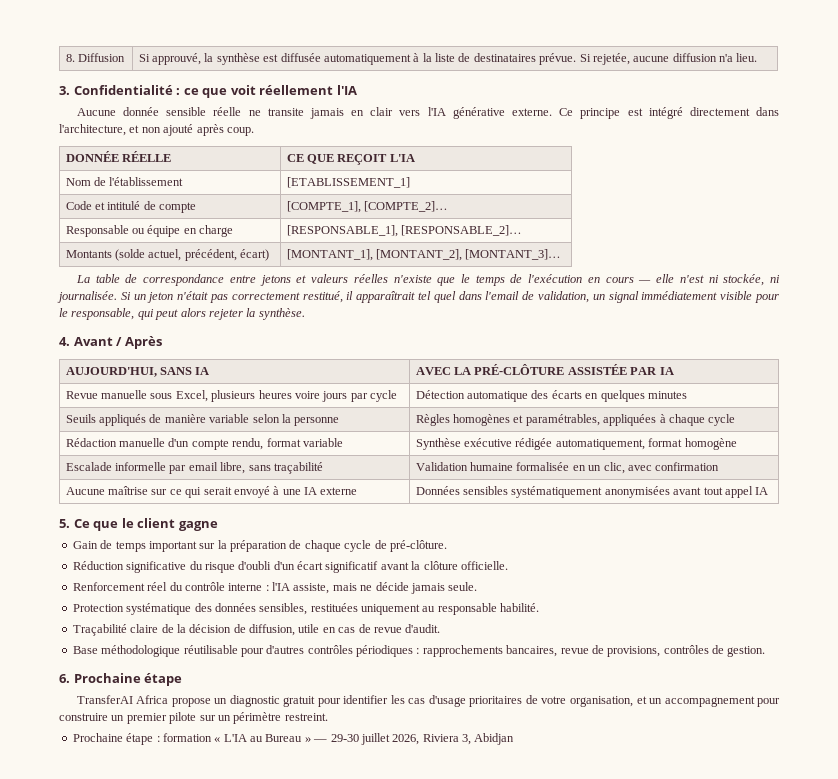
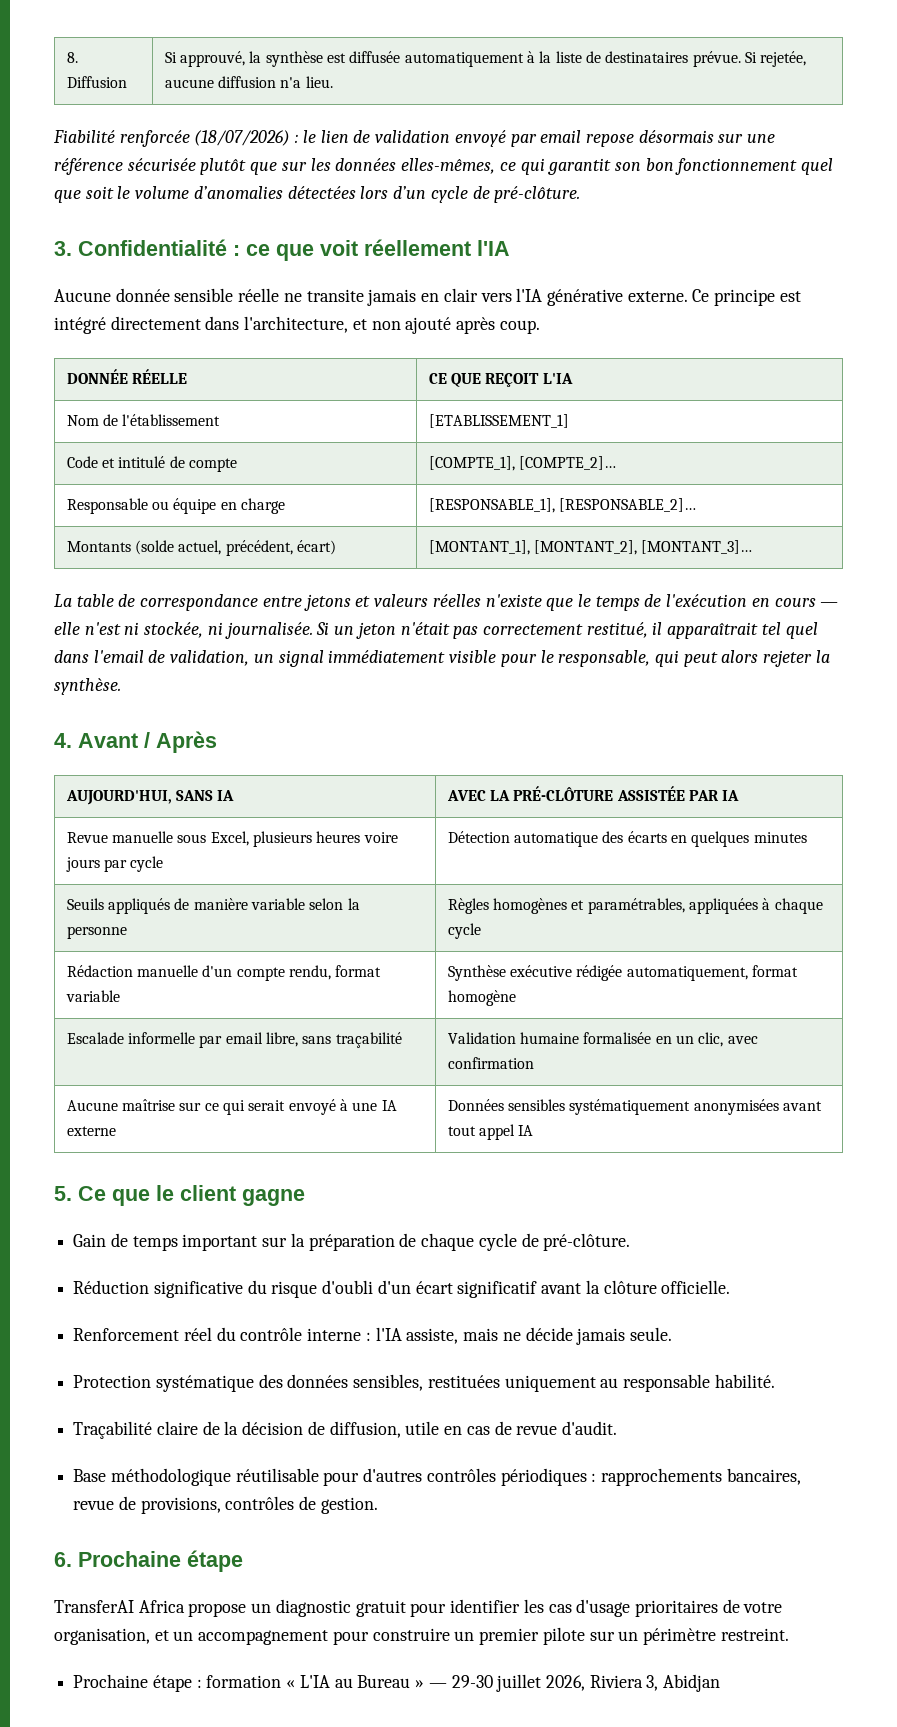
+ Fiabilité renforcée (18/07/2026) : le lien de validation envoyé par email repose désormais sur une référence sécurisée plutôt que sur les données elles-mêmes, ce qui garantit son bon fonctionnement quel que soit le volume d’anomalies détectées lors d’un cycle de pré-clôture.

